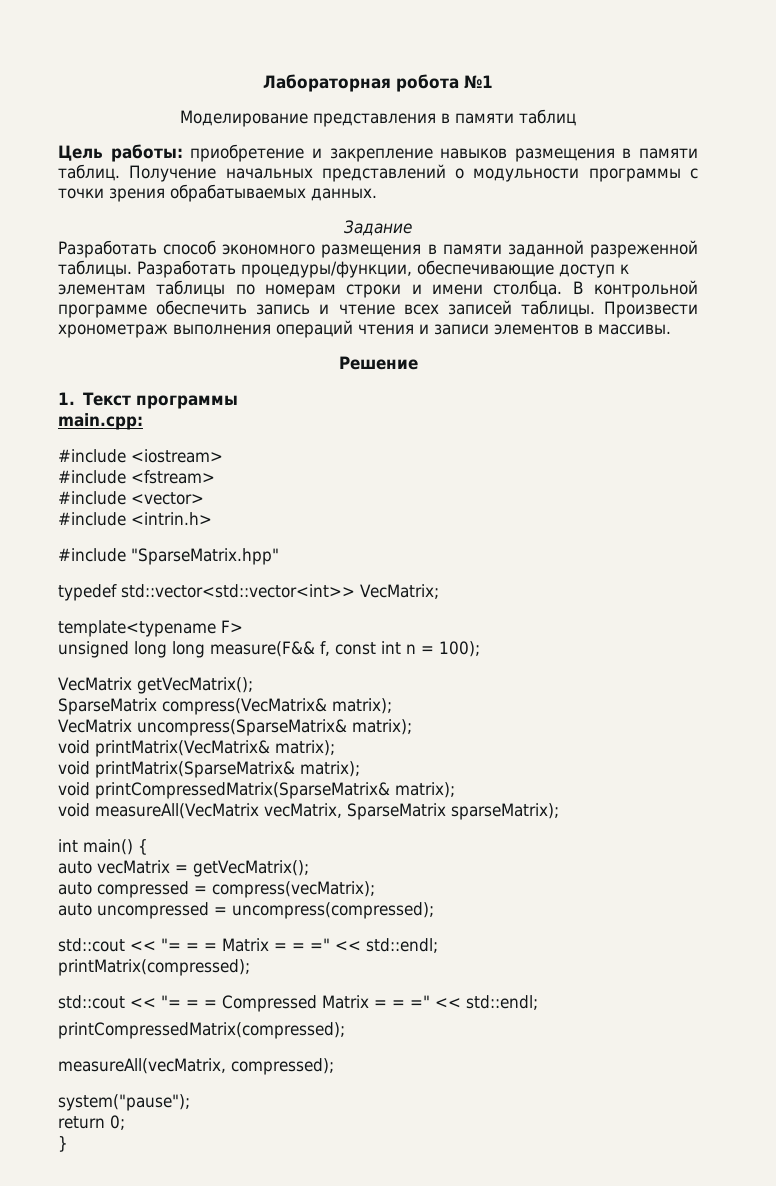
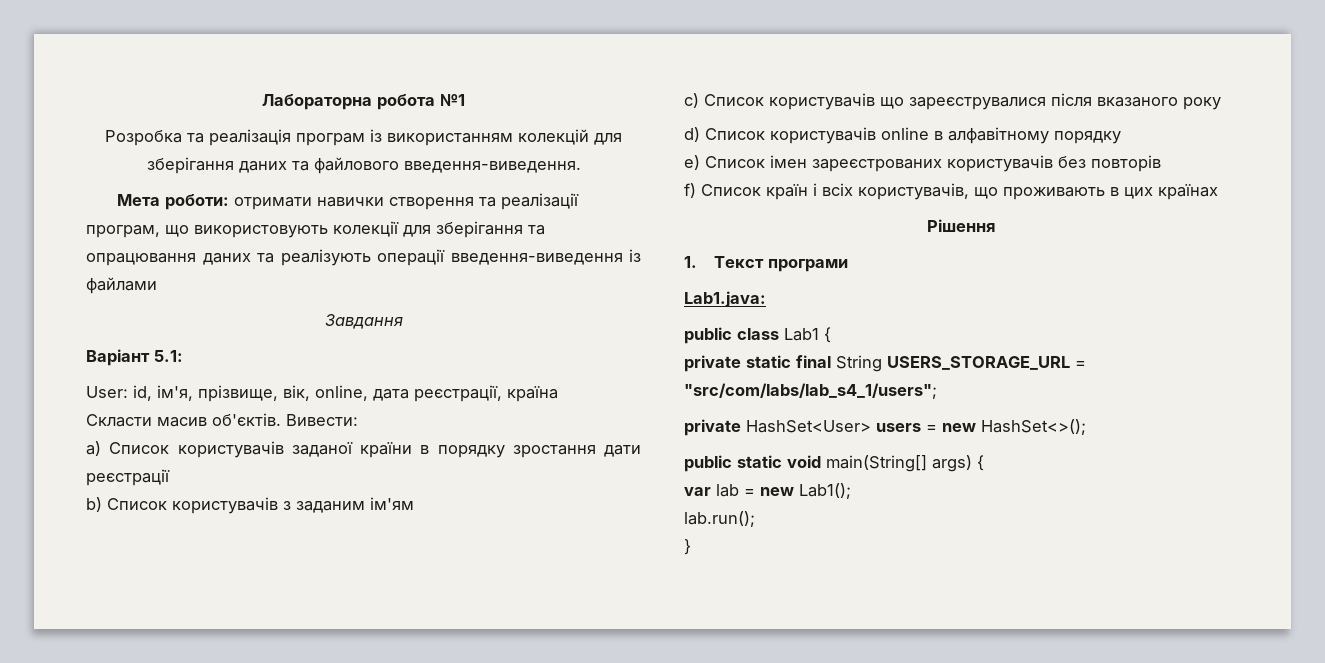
- Лабораторная робота №1
+ Лабораторна робота №1
- Моделирование представления в памяти таблиц
- Цель работы: приобретение и закрепление навыков размещения в памяти таблиц. Получение начальных представлений о модульности программы с точки зрения обрабатываемых данных.
- Задание
- Разработать способ экономного размещения в памяти заданной разреженной таблицы. Разработать процедуры/функции, обеспечивающие доступ к элементам таблицы по номерам строки и имени столбца. В контрольной программе обеспечить запись и чтение всех записей таблицы. Произвести хронометраж выполнения операций чтения и записи элементов в массивы.
- Решение
- 1. Текст программы
- main.cpp:
- #include <iostream>
- #include <fstream>
- #include <vector>
- #include <intrin.h>
- #include "SparseMatrix.hpp"
- typedef std::vector<std::vector<int>> VecMatrix;
- template<typename F>
- unsigned long long measure(F&& f, const int n = 100);
- VecMatrix getVecMatrix();
- SparseMatrix compress(VecMatrix& matrix);
- VecMatrix uncompress(SparseMatrix& matrix);
- void printMatrix(VecMatrix& matrix);
- void printMatrix(SparseMatrix& matrix);
- void printCompressedMatrix(SparseMatrix& matrix);
- void measureAll(VecMatrix vecMatrix, SparseMatrix sparseMatrix);
- int main() {
- auto vecMatrix = getVecMatrix();
- auto compressed = compress(vecMatrix);
- auto uncompressed = uncompress(compressed);
- std::cout << "= = = Matrix = = =" << std::endl;
- printMatrix(compressed);
- std::cout << "= = = Compressed Matrix = = =" << std::endl;
- printCompressedMatrix(compressed);
- measureAll(vecMatrix, compressed);
- system("pause");
- return 0;
+ Розробка та реалізація програм із використанням колекцій для зберігання даних та файлового введення-виведення.
+ Мета роботи: отримати навички створення та реалізації програм, що використовують колекції для зберігання та опрацювання даних та реалізують операції введення-виведення із файлами
+ Завдання
+ Варіант 5.1:
+ User: id, ім'я, прізвище, вік, online, дата реєстрації, країна
+ Скласти масив об'єктів. Вивести:
+ a) Список користувачів заданої країни в порядку зростання дати реєстрації
+ b) Список користувачів з заданим ім'ям
+ c) Список користувачів що зареєструвалися після вказаного року
+ d) Список користувачів online в алфавітному порядку
+ e) Список імен зареєстрованих користувачів без повторів
+ f) Список країн і всіх користувачів, що проживають в цих країнах
+ Рішення
+ 1. Текст програми
+ Lab1.java:
+ public class Lab1 {
+ private static final String USERS_STORAGE_URL = "src/com/labs/lab_s4_1/users";
+ private HashSet<User> users = new HashSet<>();
+ public static void main(String[] args) {
+ var lab = new Lab1();
+ lab.run();

